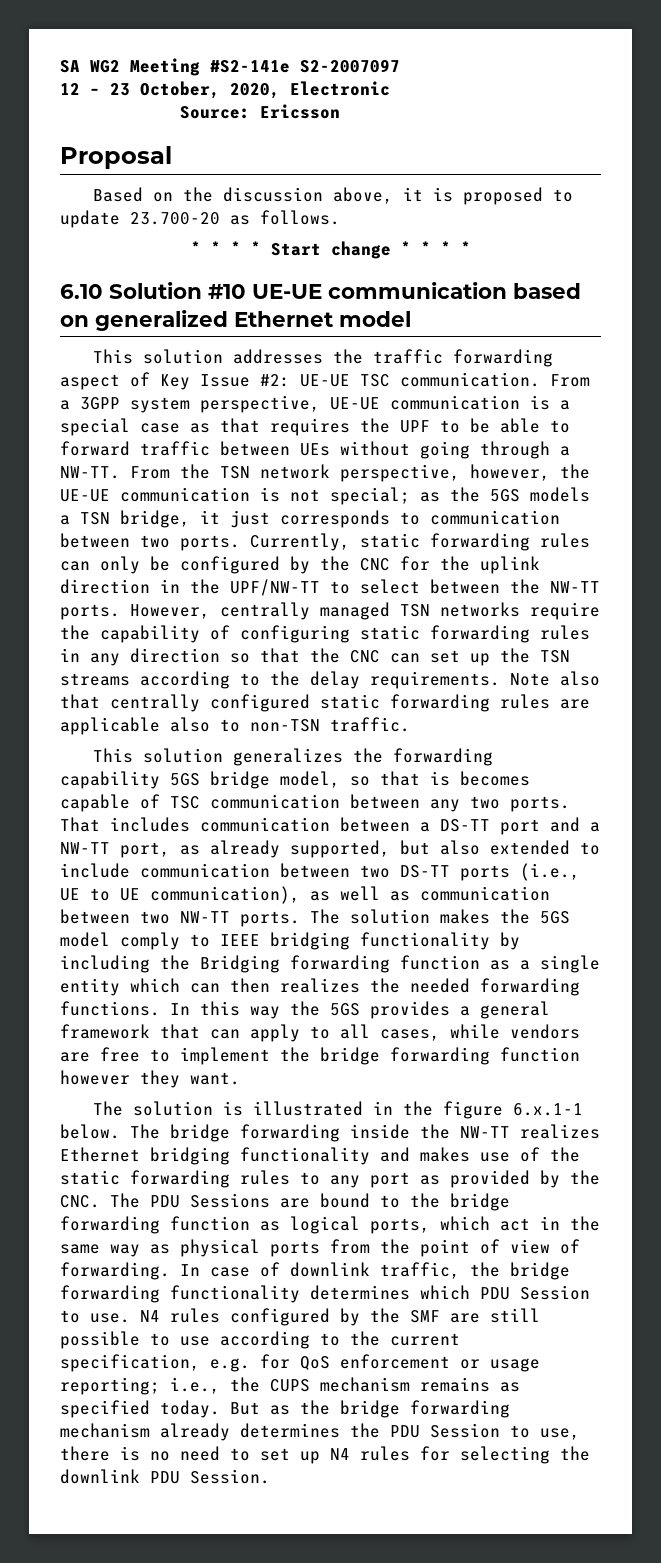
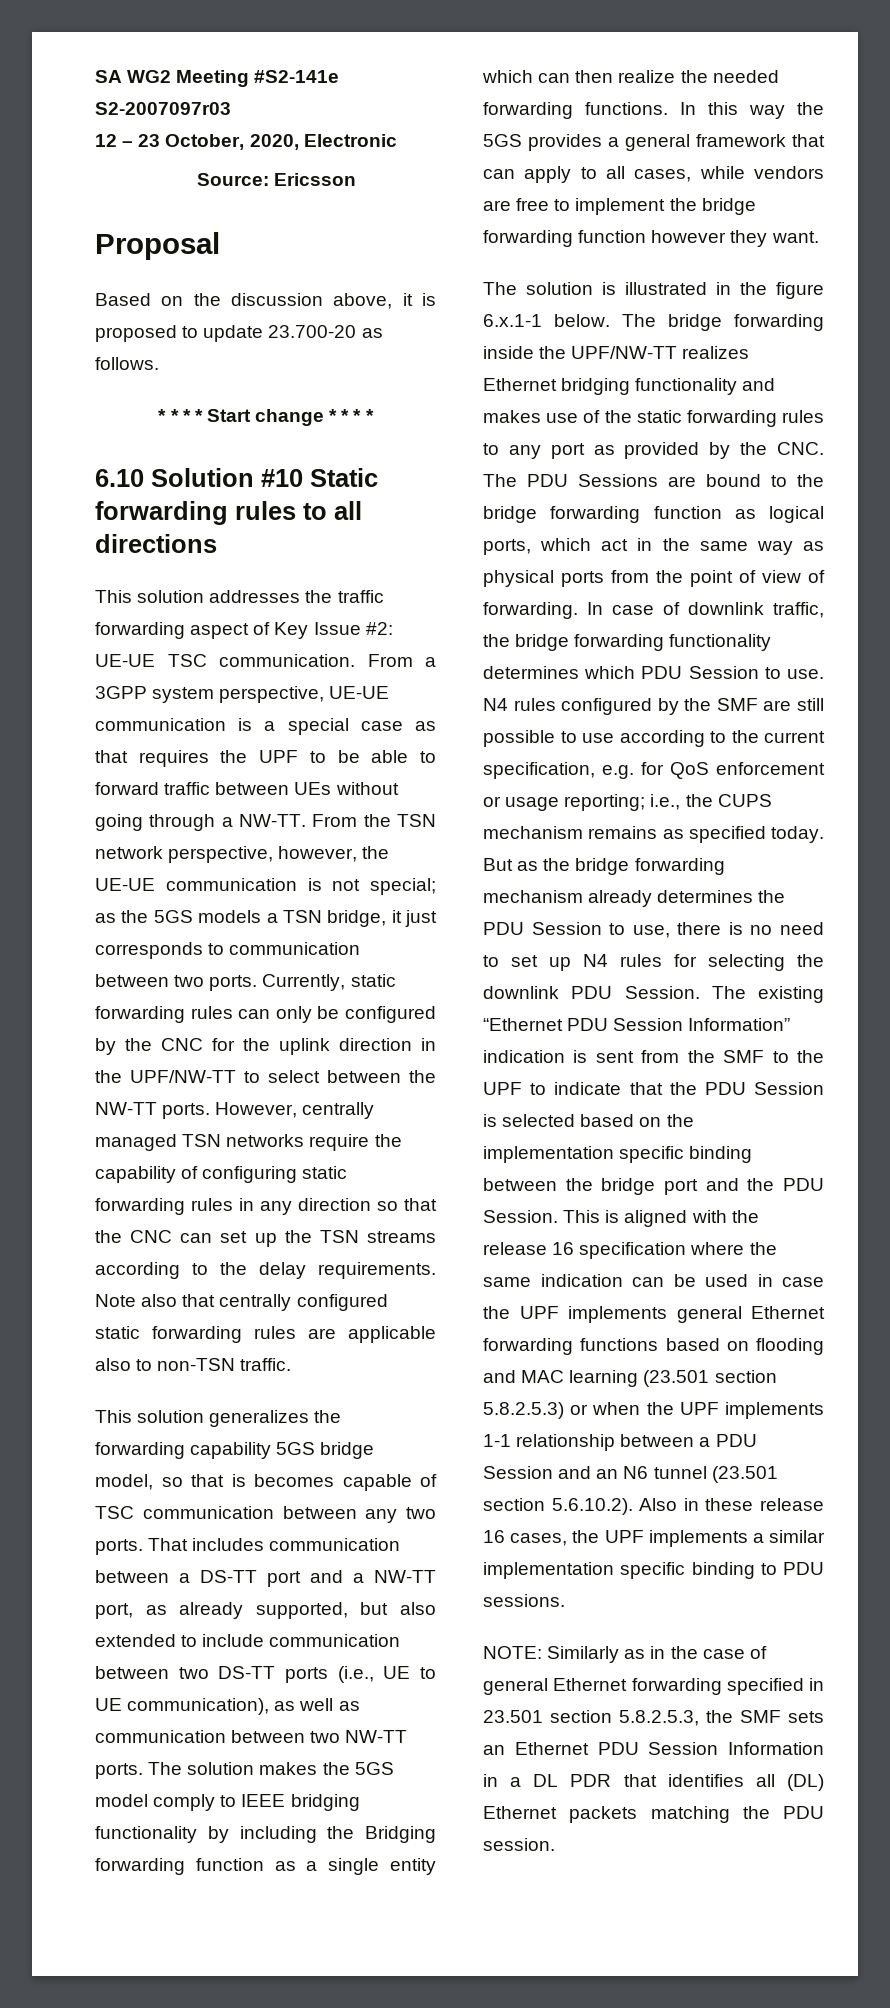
- SA WG2 Meeting #S2-141e S2-2007097
+ SA WG2 Meeting #S2-141e S2-2007097r03
- 6.10 Solution #10 UE-UE communication based on generalized Ethernet model
+ 6.10 Solution #10 Static forwarding rules to all directions
- The solution makes the 5GS model comply to IEEE bridging functionality by including the Bridging forwarding function as a single entity which can then realizes the needed forwarding functions.
+ The solution makes the 5GS model comply to IEEE bridging functionality by including the Bridging forwarding function as a single entity which can then realize the needed forwarding functions.
- The bridge forwarding inside the NW-TT realizes Ethernet bridging functionality and makes use of the static forwarding rules to any port as provided by the CNC. The PDU Sessions are bound to the bridge forwarding function as logical ports, which act in the same way as physical ports from the point of view of forwarding.
+ The bridge forwarding inside the UPF/NW-TT realizes Ethernet bridging functionality and makes use of the static forwarding rules to any port as provided by the CNC. The PDU Sessions are bound to the bridge forwarding function as logical ports, which act in the same way as physical ports from the point of view of forwarding.
+ The existing “Ethernet PDU Session Information” indication is sent from the SMF to the UPF to indicate that the PDU Session is selected based on the implementation specific binding between the bridge port and the PDU Session. This is aligned with the release 16 specification where the same indication can be used in case the UPF implements general Ethernet forwarding functions based on flooding and MAC learning (23.501 section 5.8.2.5.3) or when the UPF implements 1-1 relationship between a PDU Session and an N6 tunnel (23.501 section 5.6.10.2). Also in these release 16 cases, the UPF implements a similar implementation specific binding to PDU sessions.
+ NOTE: Similarly as in the case of general Ethernet forwarding specified in 23.501 section 5.8.2.5.3, the SMF sets an Ethernet PDU Session Information in a DL PDR that identifies all (DL) Ethernet packets matching the PDU session.

